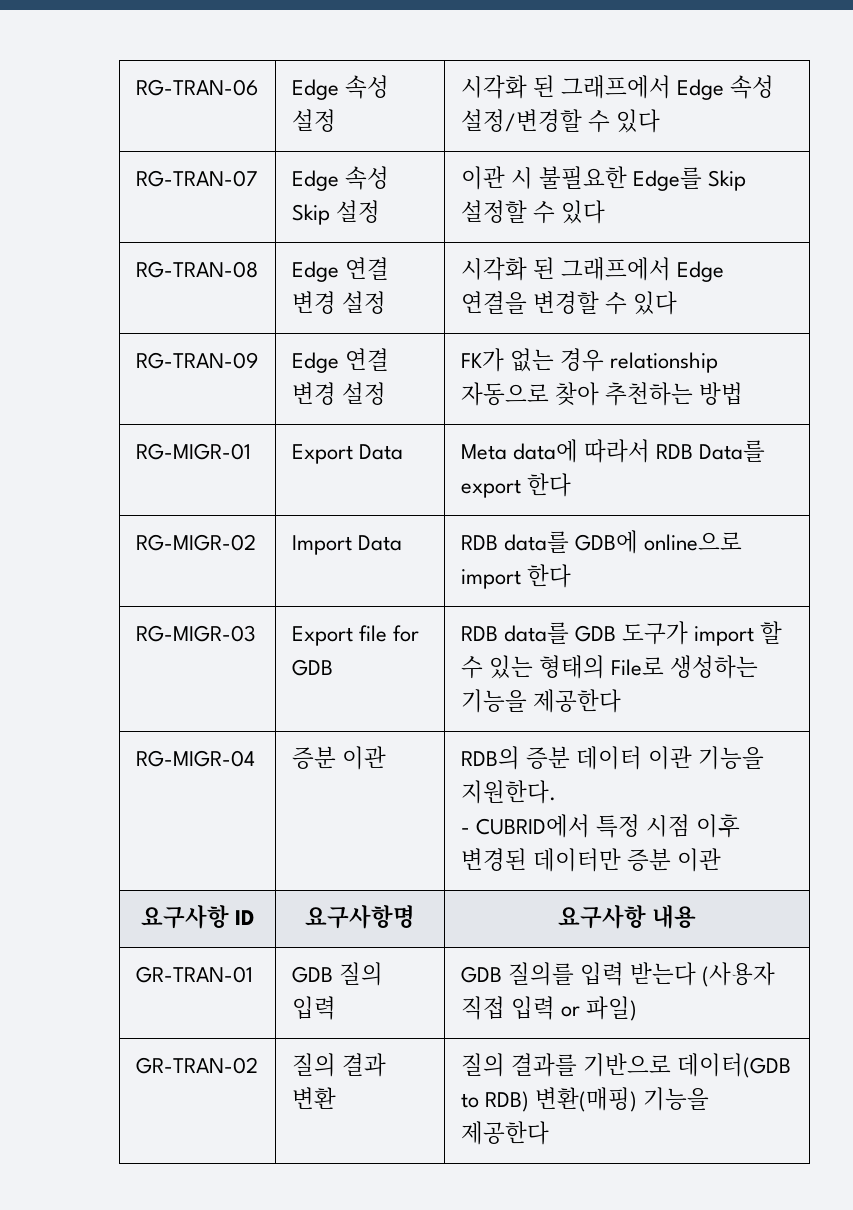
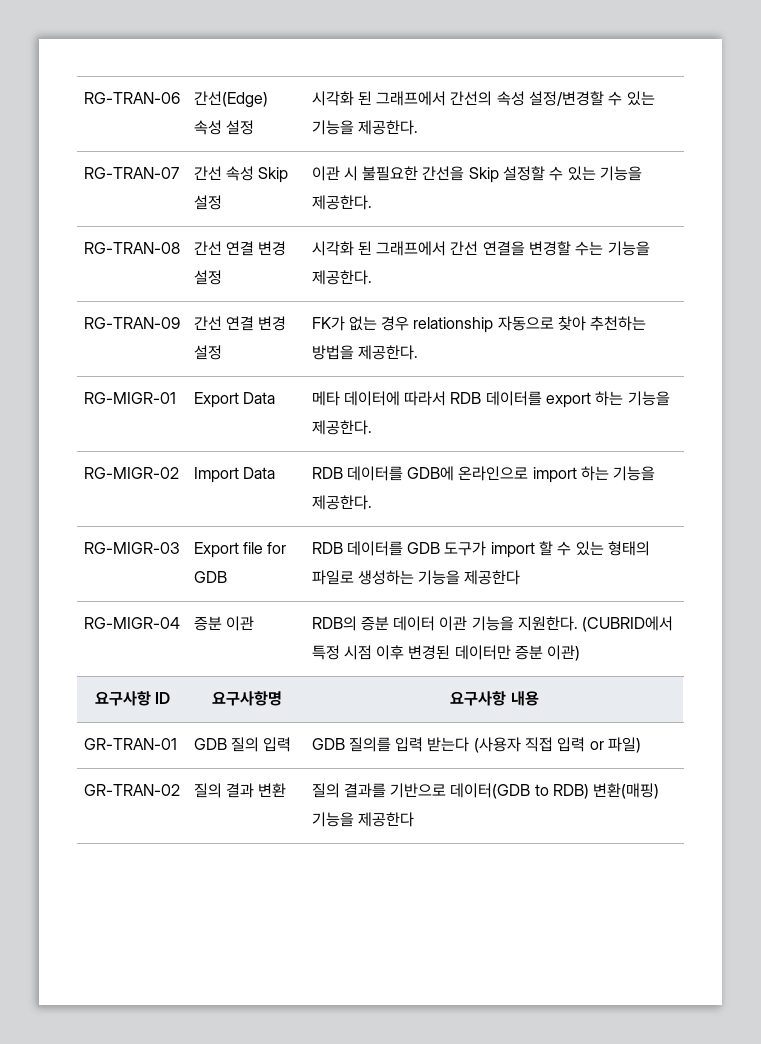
- RG-TRAN-06 | Edge 속성 설정 | 시각화 된 그래프에서 Edge 속성 설정/변경할 수 있다
+ RG-TRAN-06 | 간선(Edge) 속성 설정 | 시각화 된 그래프에서 간선의 속성 설정/변경할 수 있는 기능을 제공한다.
- RG-TRAN-07 | Edge 속성 Skip 설정 | 이관 시 불필요한 Edge를 Skip 설정할 수 있다
+ RG-TRAN-07 | 간선 속성 Skip 설정 | 이관 시 불필요한 간선을 Skip 설정할 수 있는 기능을 제공한다.
- RG-TRAN-08 | Edge 연결 변경 설정 | 시각화 된 그래프에서 Edge 연결을 변경할 수 있다
+ RG-TRAN-08 | 간선 연결 변경 설정 | 시각화 된 그래프에서 간선 연결을 변경할 수는 기능을 제공한다.
- RG-TRAN-09 | Edge 연결 변경 설정 | FK가 없는 경우 relationship 자동으로 찾아 추천하는 방법
+ RG-TRAN-09 | 간선 연결 변경 설정 | FK가 없는 경우 relationship 자동으로 찾아 추천하는 방법을 제공한다.
- RG-MIGR-01 | Export Data | Meta data에 따라서 RDB Data를 export 한다
- RG-MIGR-02 | Import Data | RDB data를 GDB에 online으로 import 한다
+ RG-MIGR-01 | Export Data | 메타 데이터에 따라서 RDB 데이터를 export 하는 기능을 제공한다.
+ RG-MIGR-02 | Import Data | RDB 데이터를 GDB에 온라인으로 import 하는 기능을 제공한다.
- RG-MIGR-03 | Export file for GDB | RDB data를 GDB 도구가 import 할 수 있는 형태의 File로 생성하는 기능을 제공한다
+ RG-MIGR-03 | Export file for GDB | RDB 데이터를 GDB 도구가 import 할 수 있는 형태의 파일로 생성하는 기능을 제공한다
- RG-MIGR-04 | 증분 이관 | RDB의 증분 데이터 이관 기능을 지원한다.
- - CUBRID에서 특정 시점 이후 변경된 데이터만 증분 이관
+ RG-MIGR-04 | 증분 이관 | RDB의 증분 데이터 이관 기능을 지원한다. (CUBRID에서 특정 시점 이후 변경된 데이터만 증분 이관)

